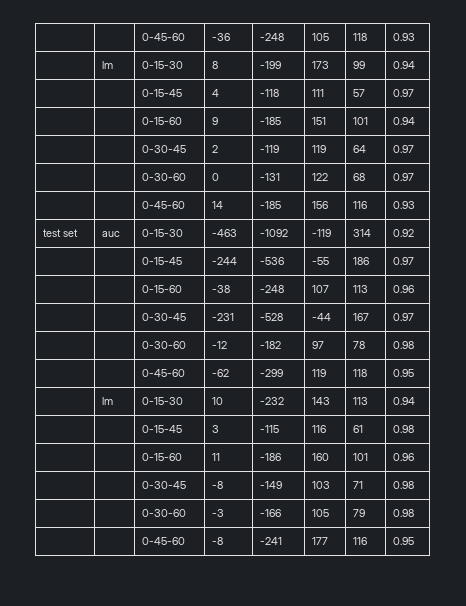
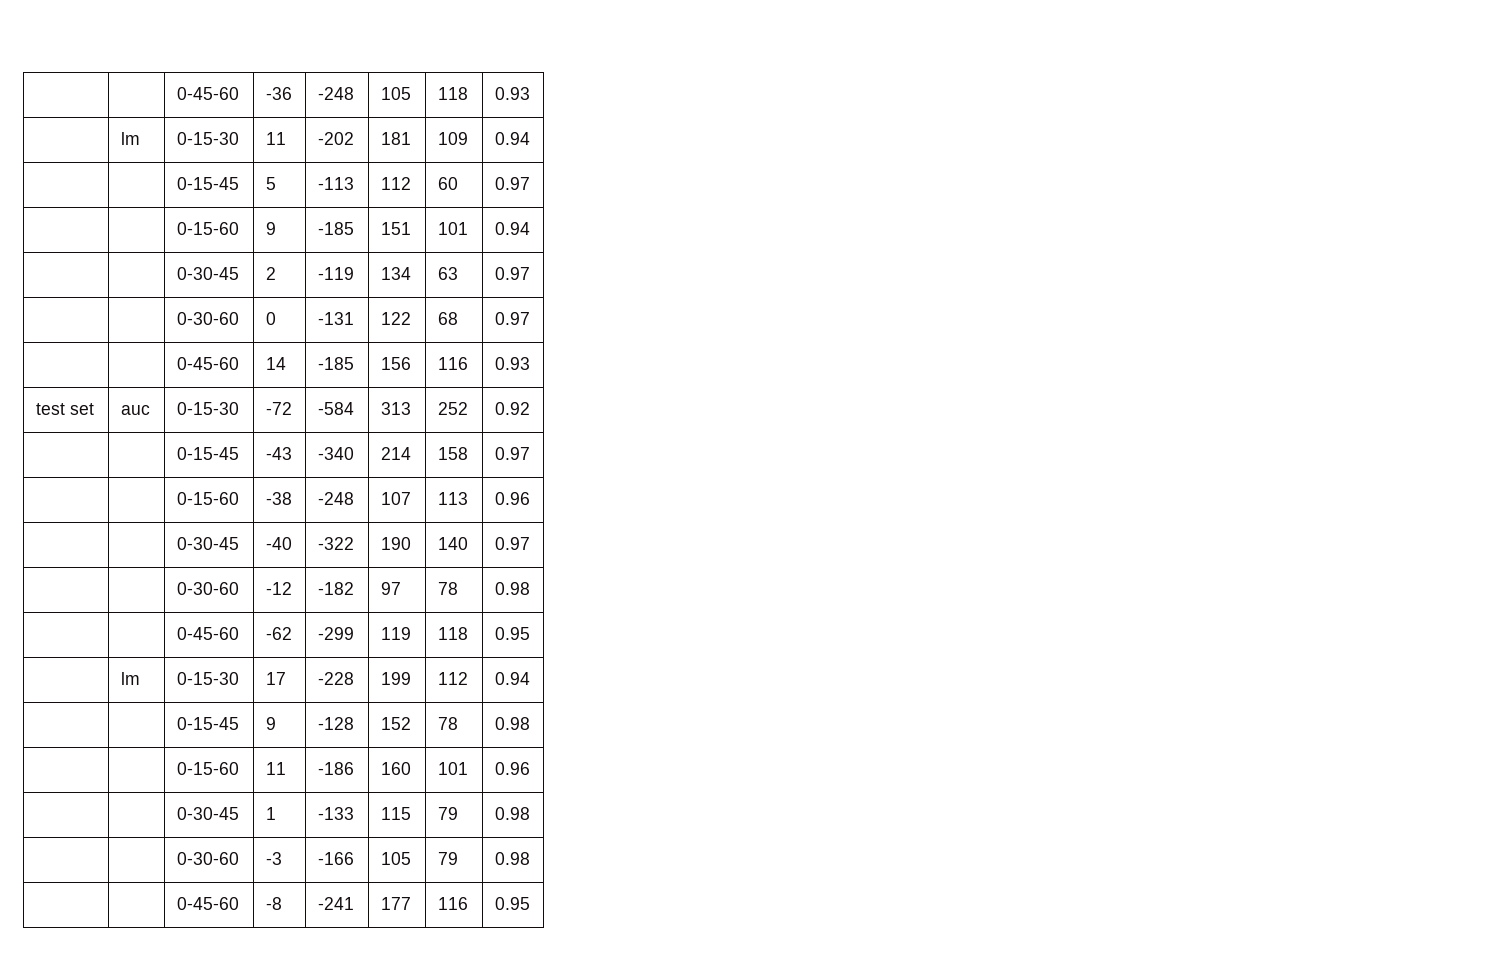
- | lm | 0-15-30 | 8 | -199 | 173 | 99 | 0.94
- | | 0-15-45 | 4 | -118 | 111 | 57 | 0.97
+ | lm | 0-15-30 | 11 | -202 | 181 | 109 | 0.94
+ | | 0-15-45 | 5 | -113 | 112 | 60 | 0.97
- | | 0-30-45 | 2 | -119 | 119 | 64 | 0.97
+ | | 0-30-45 | 2 | -119 | 134 | 63 | 0.97
- test set | auc | 0-15-30 | -463 | -1092 | -119 | 314 | 0.92
- | | 0-15-45 | -244 | -536 | -55 | 186 | 0.97
+ test set | auc | 0-15-30 | -72 | -584 | 313 | 252 | 0.92
+ | | 0-15-45 | -43 | -340 | 214 | 158 | 0.97
- | | 0-30-45 | -231 | -528 | -44 | 167 | 0.97
+ | | 0-30-45 | -40 | -322 | 190 | 140 | 0.97
- | lm | 0-15-30 | 10 | -232 | 143 | 113 | 0.94
- | | 0-15-45 | 3 | -115 | 116 | 61 | 0.98
+ | lm | 0-15-30 | 17 | -228 | 199 | 112 | 0.94
+ | | 0-15-45 | 9 | -128 | 152 | 78 | 0.98
- | | 0-30-45 | -8 | -149 | 103 | 71 | 0.98
+ | | 0-30-45 | 1 | -133 | 115 | 79 | 0.98

